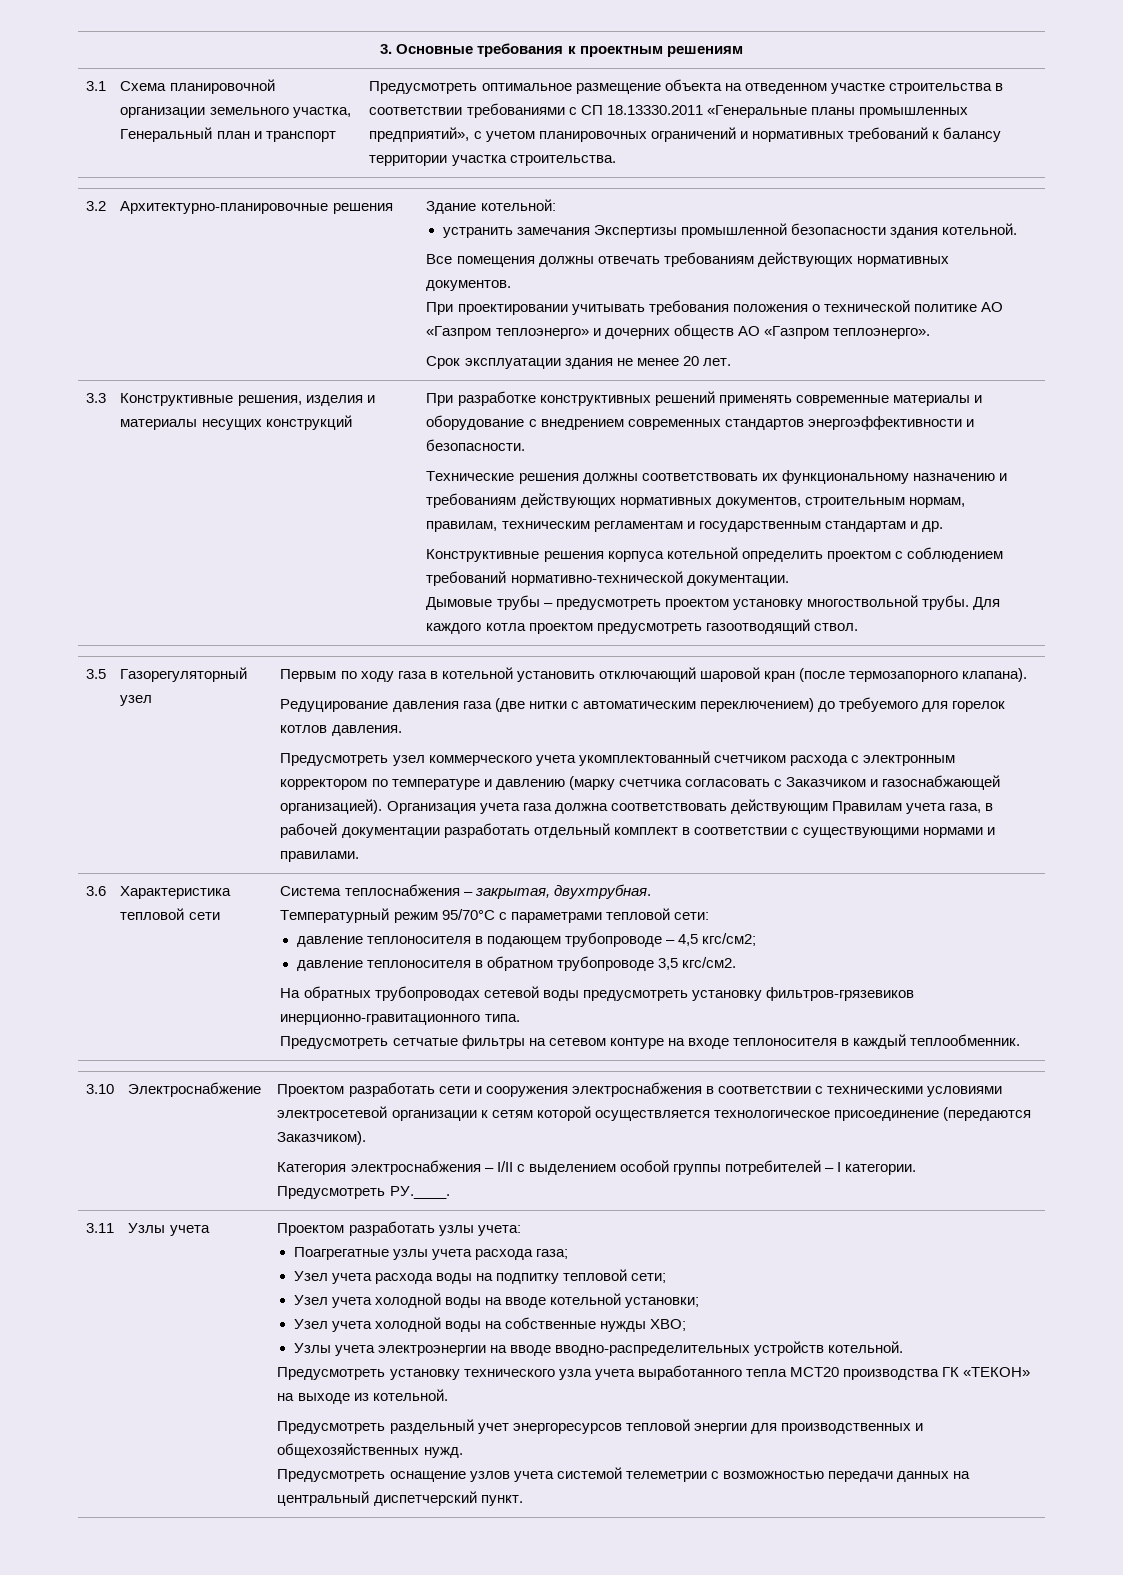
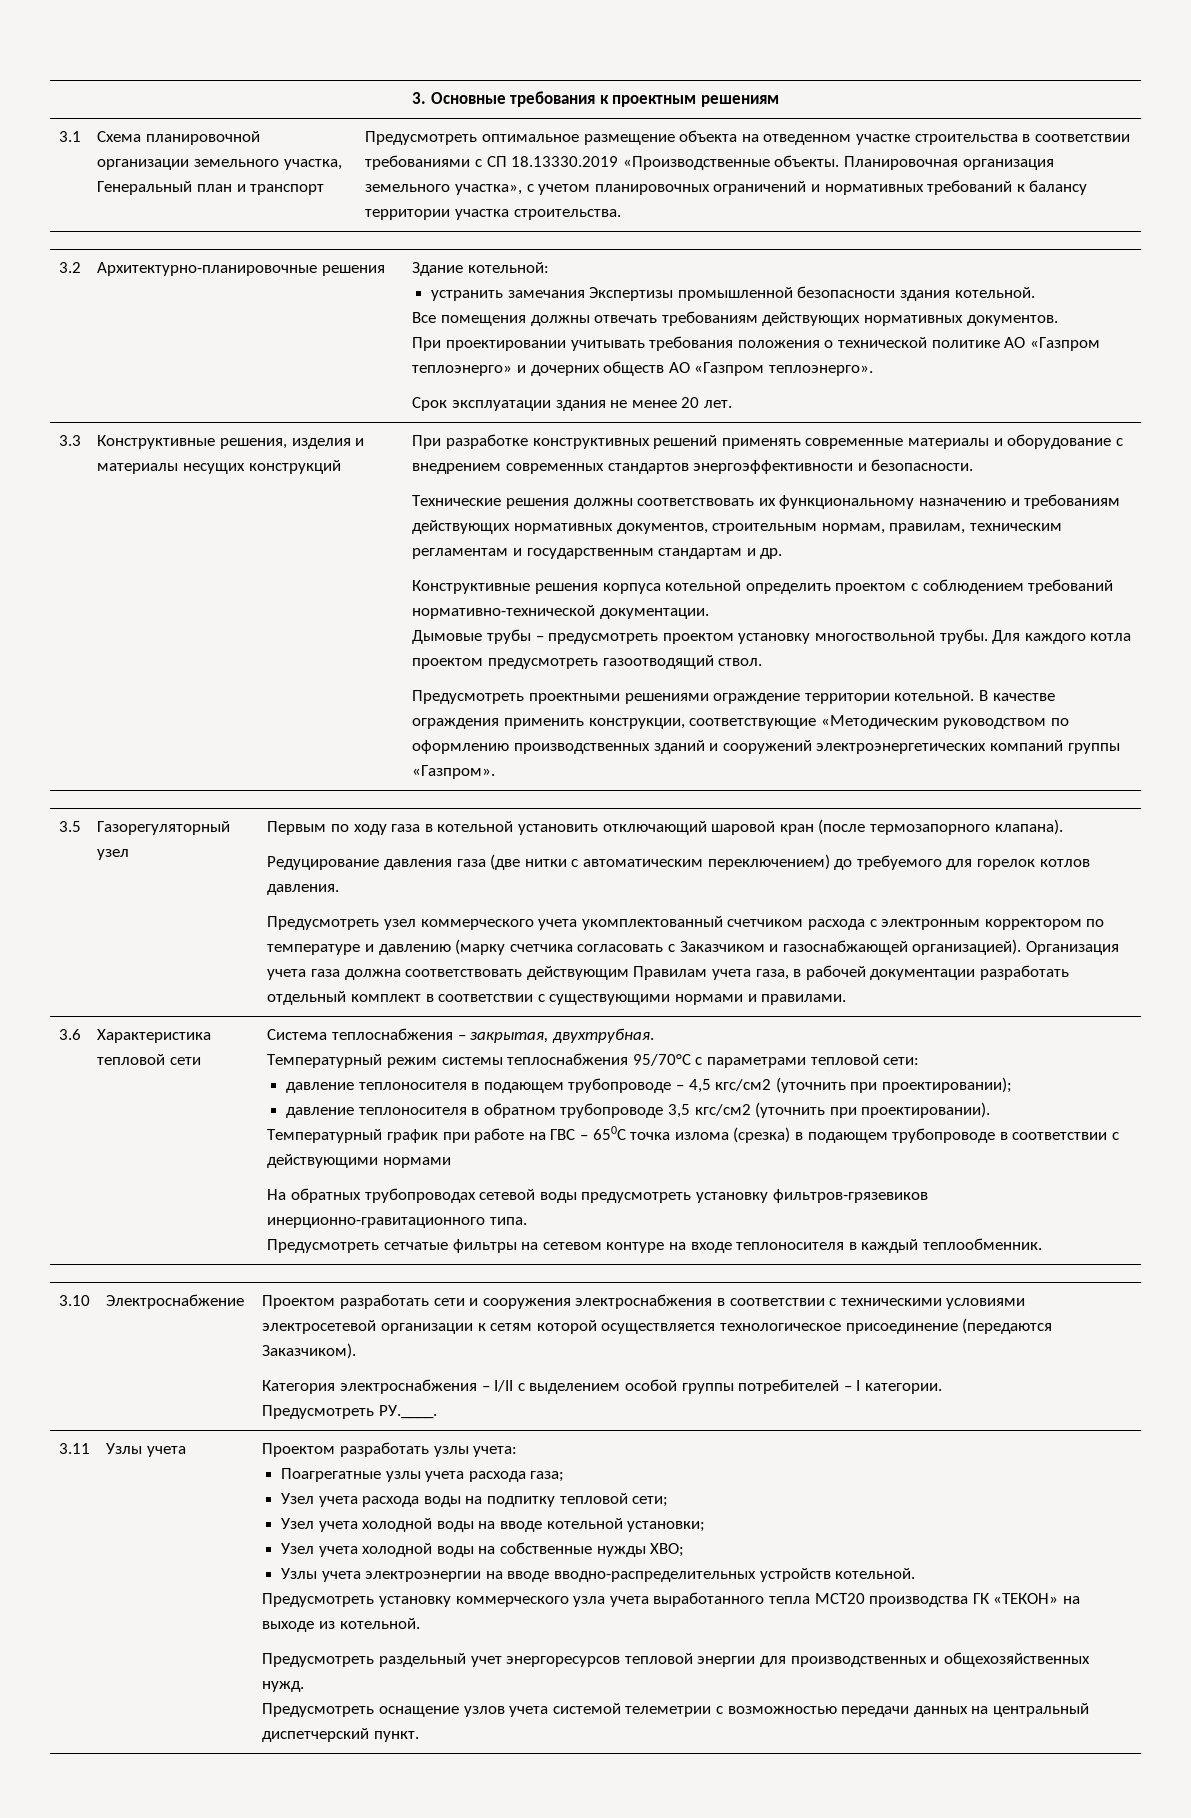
- Предусмотреть оптимальное размещение объекта на отведенном участке строительства в соответствии требованиями с СП 18.13330.2011 «Генеральные планы промышленных предприятий», с учетом планировочных ограничений и нормативных требований к балансу территории участка строительства.
+ Предусмотреть оптимальное размещение объекта на отведенном участке строительства в соответствии требованиями с СП 18.13330.2019 «Производственные объекты. Планировочная организация земельного участка», с учетом планировочных ограничений и нормативных требований к балансу территории участка строительства.
+ Предусмотреть проектными решениями ограждение территории котельной. В качестве ограждения применить конструкции, соответствующие «Методическим руководством по оформлению производственных зданий и сооружений электроэнергетических компаний группы «Газпром».
- Температурный режим 95/70°С с параметрами тепловой сети:
+ Температурный режим системы теплоснабжения 95/70°С с параметрами тепловой сети:
- давление теплоносителя в подающем трубопроводе – 4,5 кгс/см2;
+ давление теплоносителя в подающем трубопроводе – 4,5 кгс/см2 (уточнить при проектировании);
- давление теплоносителя в обратном трубопроводе 3,5 кгс/см2.
+ давление теплоносителя в обратном трубопроводе 3,5 кгс/см2 (уточнить при проектировании).
+ Температурный график при работе на ГВС – 650С точка излома (срезка) в подающем трубопроводе в соответствии с действующими нормами
- Предусмотреть установку технического узла учета выработанного тепла МСТ20 производства ГК «ТЕКОН» на выходе из котельной.
+ Предусмотреть установку коммерческого узла учета выработанного тепла МСТ20 производства ГК «ТЕКОН» на выходе из котельной.

